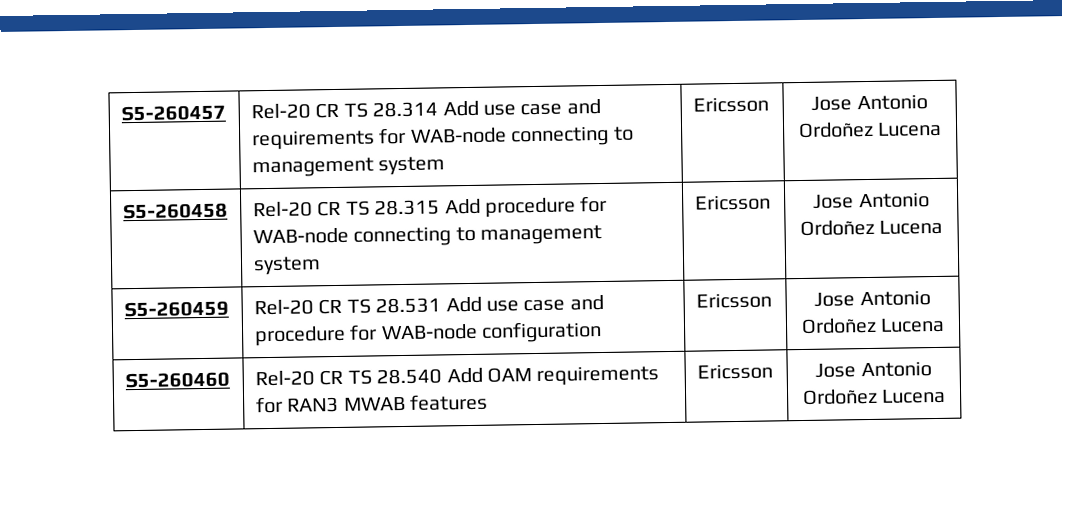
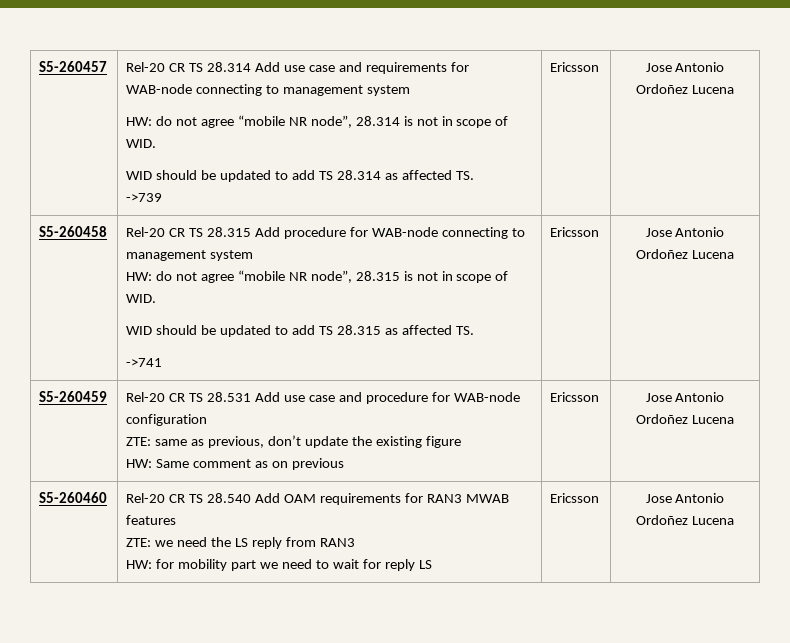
+ HW: do not agree “mobile NR node”, 28.314 is not in scope of WID.
+ WID should be updated to add TS 28.314 as affected TS.
+ ->739
+ HW: do not agree “mobile NR node”, 28.315 is not in scope of WID.
+ WID should be updated to add TS 28.315 as affected TS.
+ ->741
- S5-260459 | Rel-20 CR TS 28.531 Add use case and procedure for WAB-node configuration | Ericsson | Jose Antonio Ordoñez Lucena
+ S5-260459 | Rel-20 CR TS 28.531 Add use case and procedure for WAB-node configuration
+ ZTE: same as previous, don’t update the existing figure
+ HW: Same comment as on previous | Ericsson | Jose Antonio Ordoñez Lucena
- S5-260460 | Rel-20 CR TS 28.540 Add OAM requirements for RAN3 MWAB features | Ericsson | Jose Antonio Ordoñez Lucena
+ S5-260460 | Rel-20 CR TS 28.540 Add OAM requirements for RAN3 MWAB features
+ ZTE: we need the LS reply from RAN3
+ HW: for mobility part we need to wait for reply LS | Ericsson | Jose Antonio Ordoñez Lucena

